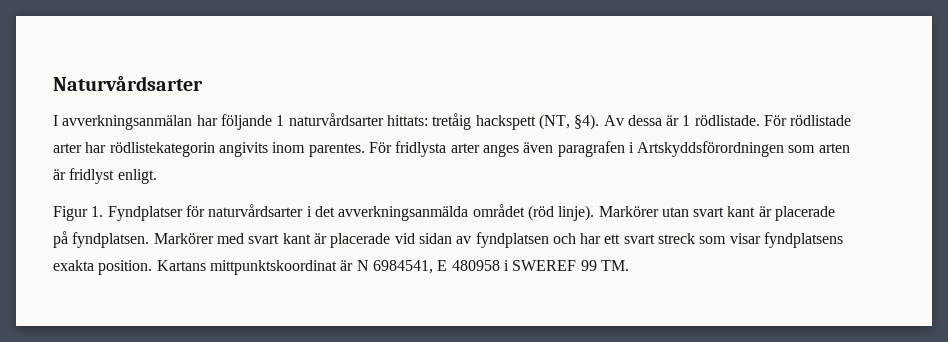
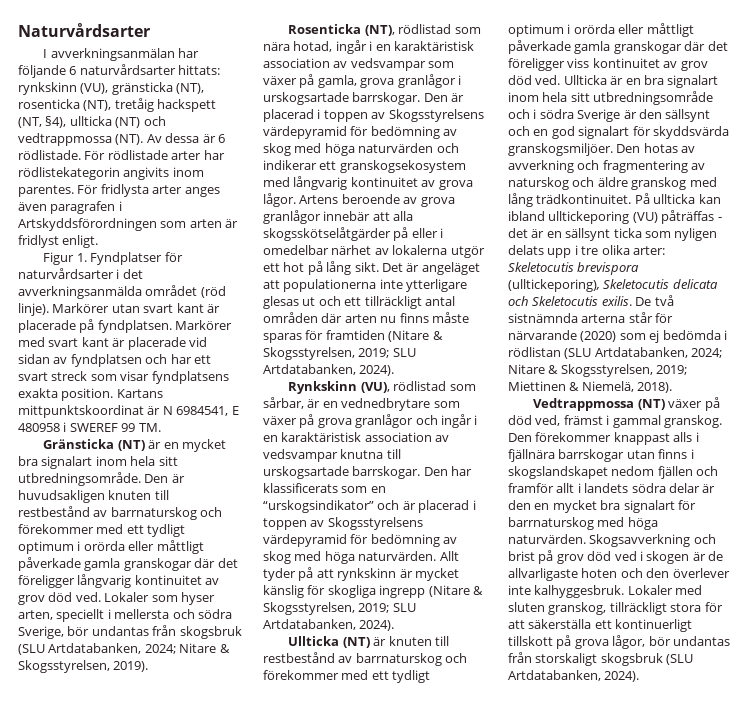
- I avverkningsanmälan har följande 1 naturvårdsarter hittats: tretåig hackspett (NT, §4). Av dessa är 1 rödlistade.
+ I avverkningsanmälan har följande 6 naturvårdsarter hittats: rynkskinn (VU), gränsticka (NT), rosenticka (NT), tretåig hackspett (NT, §4), ullticka (NT) och vedtrappmossa (NT). Av dessa är 6 rödlistade.
+ Gränsticka (NT) är en mycket bra signalart inom hela sitt utbredningsområde. Den är huvudsakligen knuten till restbestånd av barrnaturskog och förekommer med ett tydligt optimum i orörda eller måttligt påverkade gamla granskogar där det föreligger långvarig kontinuitet av grov död ved. Lokaler som hyser arten, speciellt i mellersta och södra Sverige, bör undantas från skogsbruk (SLU Artdatabanken, 2024; Nitare & Skogsstyrelsen, 2019).
+ Rosenticka (NT), rödlistad som nära hotad, ingår i en karaktäristisk association av vedsvampar som växer på gamla, grova granlågor i urskogsartade barrskogar. Den är placerad i toppen av Skogsstyrelsens värdepyramid för bedömning av skog med höga naturvärden och indikerar ett granskogsekosystem med långvarig kontinuitet av grova lågor. Artens beroende av grova granlågor innebär att alla skogsskötselåtgärder på eller i omedelbar närhet av lokalerna utgör ett hot på lång sikt. Det är angeläget att populationerna inte ytterligare glesas ut och ett tillräckligt antal områden där arten nu finns måste sparas för framtiden (Nitare & Skogsstyrelsen, 2019; SLU Artdatabanken, 2024).
+ Rynkskinn (VU), rödlistad som sårbar, är en vednedbrytare som växer på grova granlågor och ingår i en karaktäristisk association av vedsvampar knutna till urskogsartade barrskogar. Den har klassificerats som en “urskogsindikator” och är placerad i toppen av Skogsstyrelsens värdepyramid för bedömning av skog med höga naturvärden. Allt tyder på att rynkskinn är mycket känslig för skogliga ingrepp (Nitare & Skogsstyrelsen, 2019; SLU Artdatabanken, 2024).
+ Ullticka (NT) är knuten till restbestånd av barrnaturskog och förekommer med ett tydligt optimum i orörda eller måttligt påverkade gamla granskogar där det föreligger viss kontinuitet av grov död ved. Ullticka är en bra signalart inom hela sitt utbredningsområde och i södra Sverige är den sällsynt och en god signalart för skyddsvärda granskogsmiljöer. Den hotas av avverkning och fragmentering av naturskog och äldre granskog med lång trädkontinuitet. På ullticka kan ibland ulltickeporing (VU) påträffas - det är en sällsynt ticka som nyligen delats upp i tre olika arter: Skeletocutis brevispora (ulltickeporing), Skeletocutis delicata och Skeletocutis exilis. De två sistnämnda arterna står för närvarande (2020) som ej bedömda i rödlistan (SLU Artdatabanken, 2024; Nitare & Skogsstyrelsen, 2019; Miettinen & Niemelä, 2018).
+ Vedtrappmossa (NT) växer på död ved, främst i gammal granskog. Den förekommer knappast alls i fjällnära barrskogar utan finns i skogslandskapet nedom fjällen och framför allt i landets södra delar är den en mycket bra signalart för barrnaturskog med höga naturvärden. Skogsavverkning och brist på grov död ved i skogen är de allvarligaste hoten och den överlever inte kalhyggesbruk. Lokaler med sluten granskog, tillräckligt stora för att säkerställa ett kontinuerligt tillskott på grova lågor, bör undantas från storskaligt skogsbruk (SLU Artdatabanken, 2024).

